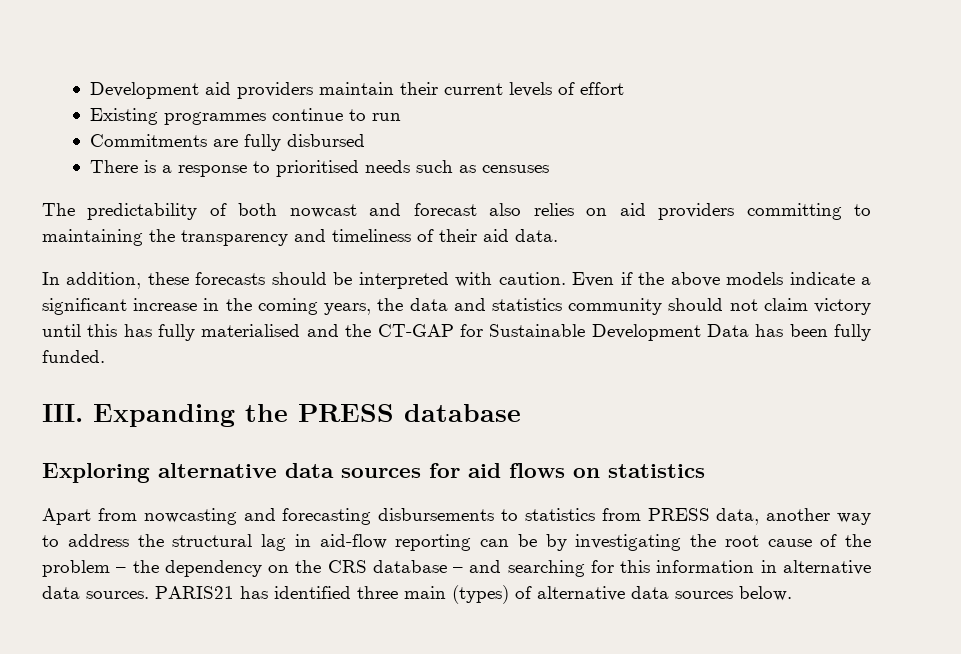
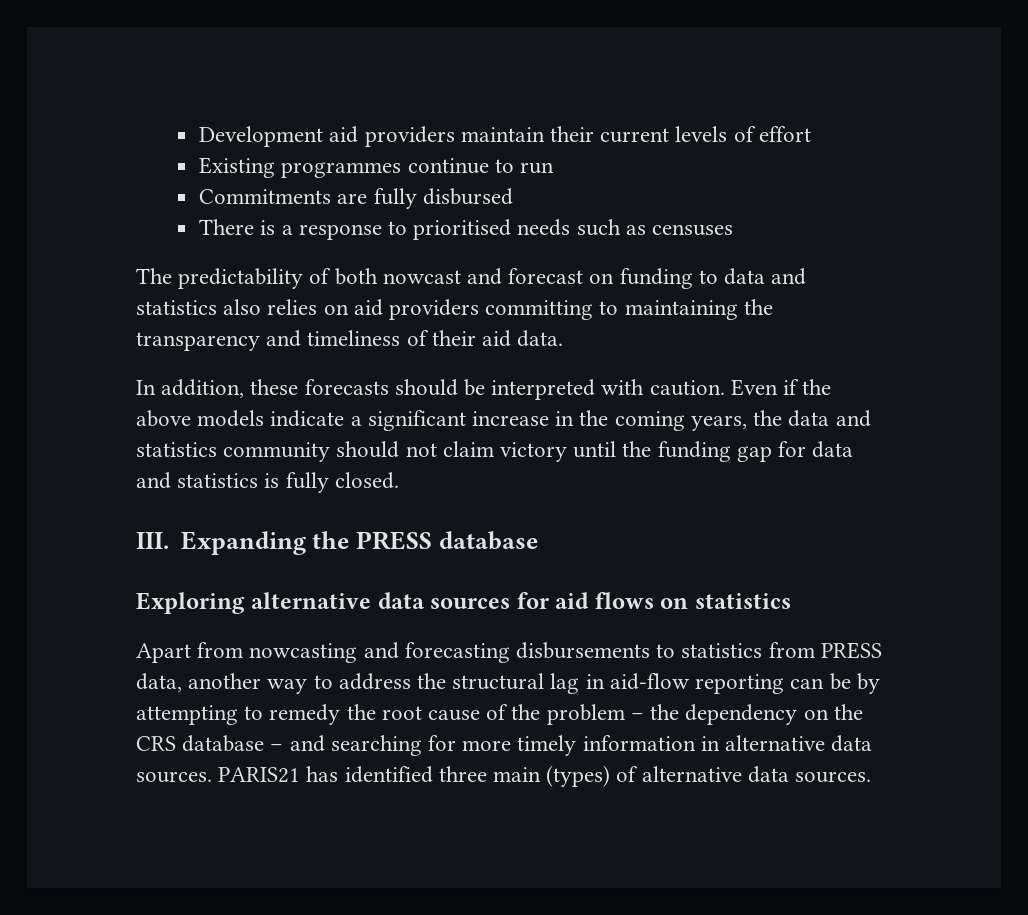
- The predictability of both nowcast and forecast also relies on aid providers committing to maintaining the transparency and timeliness of their aid data.
+ The predictability of both nowcast and forecast on funding to data and statistics also relies on aid providers committing to maintaining the transparency and timeliness of their aid data.
- Even if the above models indicate a significant increase in the coming years, the data and statistics community should not claim victory until this has fully materialised and the CT-GAP for Sustainable Development Data has been fully funded.
+ Even if the above models indicate a significant increase in the coming years, the data and statistics community should not claim victory until the funding gap for data and statistics is fully closed.
- Apart from nowcasting and forecasting disbursements to statistics from PRESS data, another way to address the structural lag in aid-flow reporting can be by investigating the root cause of the problem – the dependency on the CRS database – and searching for this information in alternative data sources.
+ Apart from nowcasting and forecasting disbursements to statistics from PRESS data, another way to address the structural lag in aid-flow reporting can be by attempting to remedy the root cause of the problem – the dependency on the CRS database – and searching for more timely information in alternative data sources.
- PARIS21 has identified three main (types) of alternative data sources below.
+ PARIS21 has identified three main (types) of alternative data sources.

